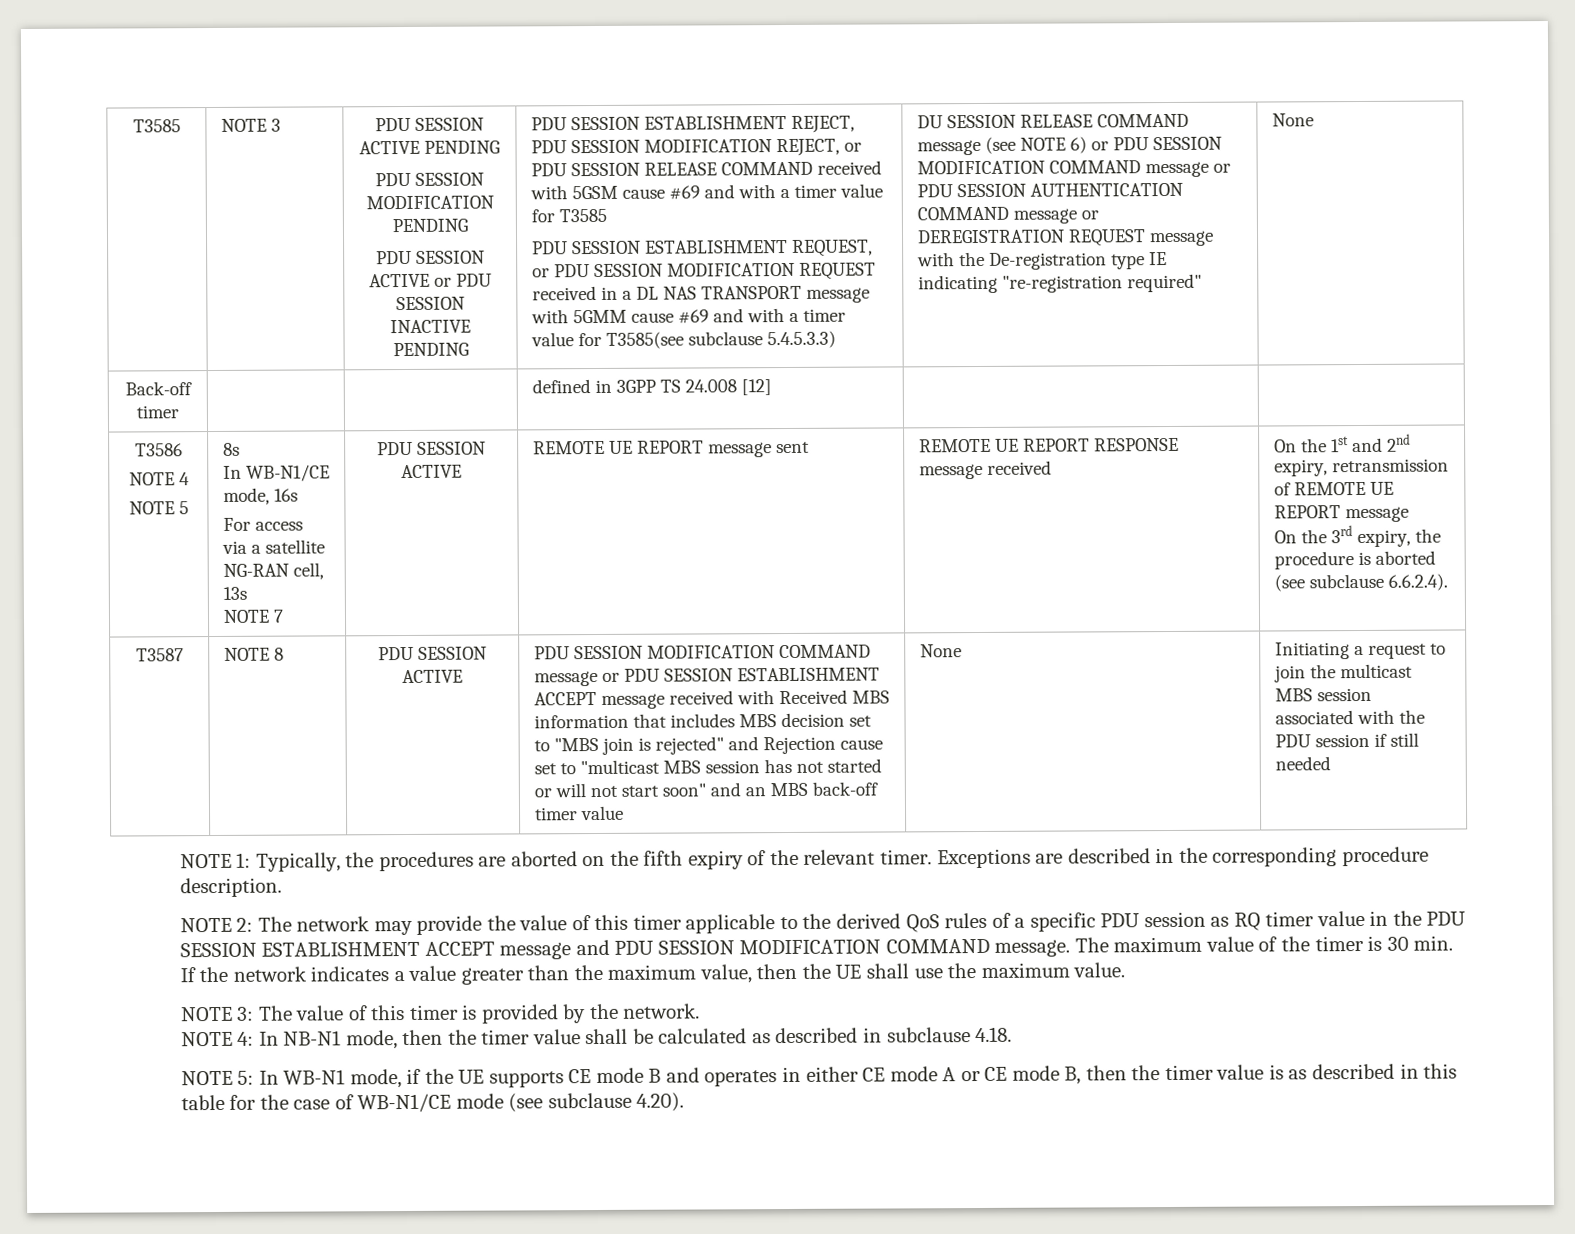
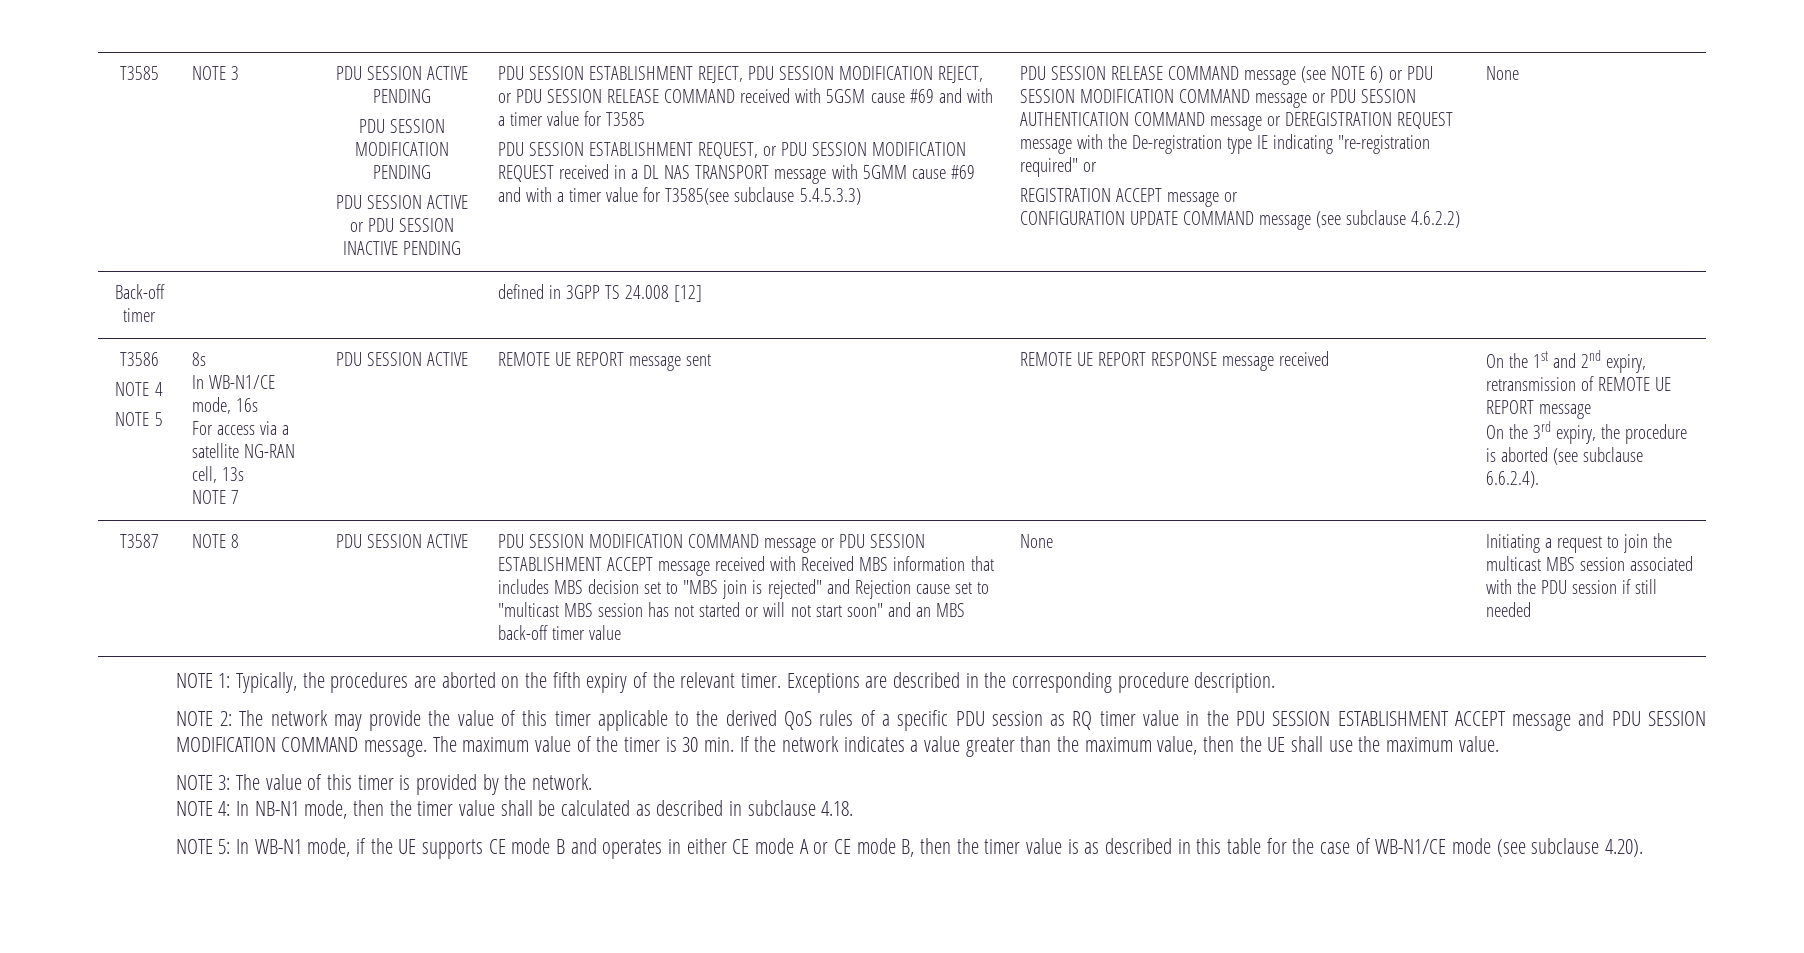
- DU SESSION RELEASE COMMAND message (see NOTE 6) or PDU SESSION MODIFICATION COMMAND message or PDU SESSION AUTHENTICATION COMMAND message or DEREGISTRATION REQUEST message with the De-registration type IE indicating "re-registration required"
+ PDU SESSION RELEASE COMMAND message (see NOTE 6) or PDU SESSION MODIFICATION COMMAND message or PDU SESSION AUTHENTICATION COMMAND message or DEREGISTRATION REQUEST message with the De-registration type IE indicating "re-registration required" or
+ REGISTRATION ACCEPT message or
+ CONFIGURATION UPDATE COMMAND message (see subclause 4.6.2.2)

